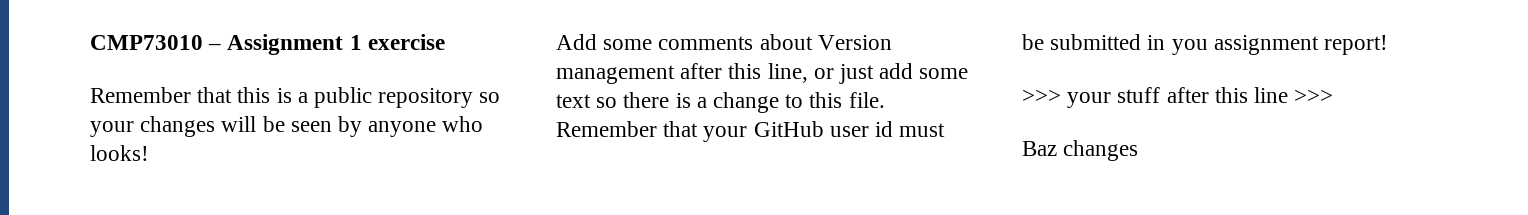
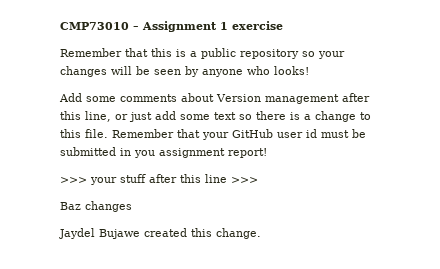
+ Jaydel Bujawe created this change.

